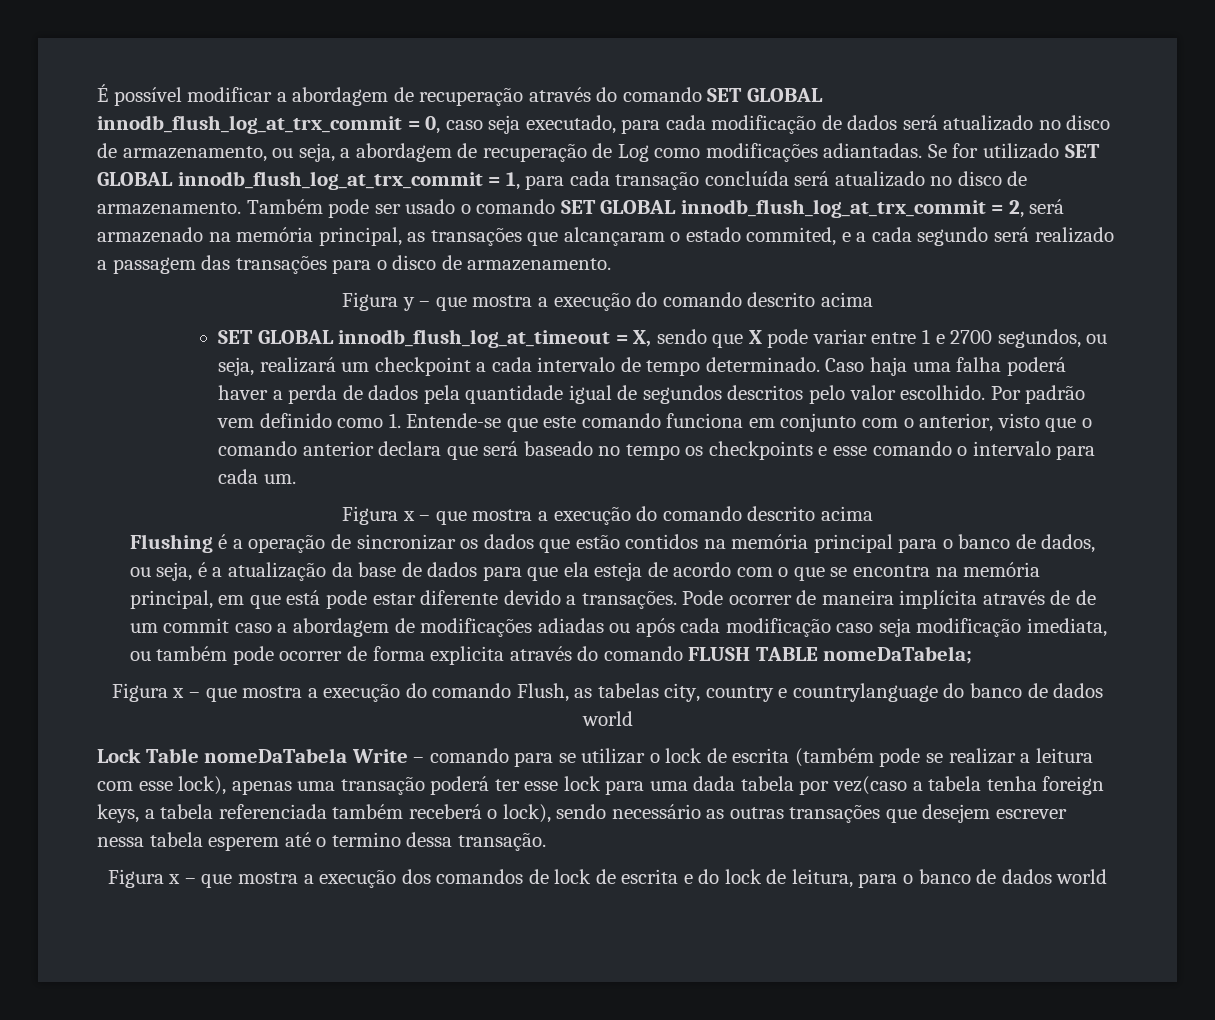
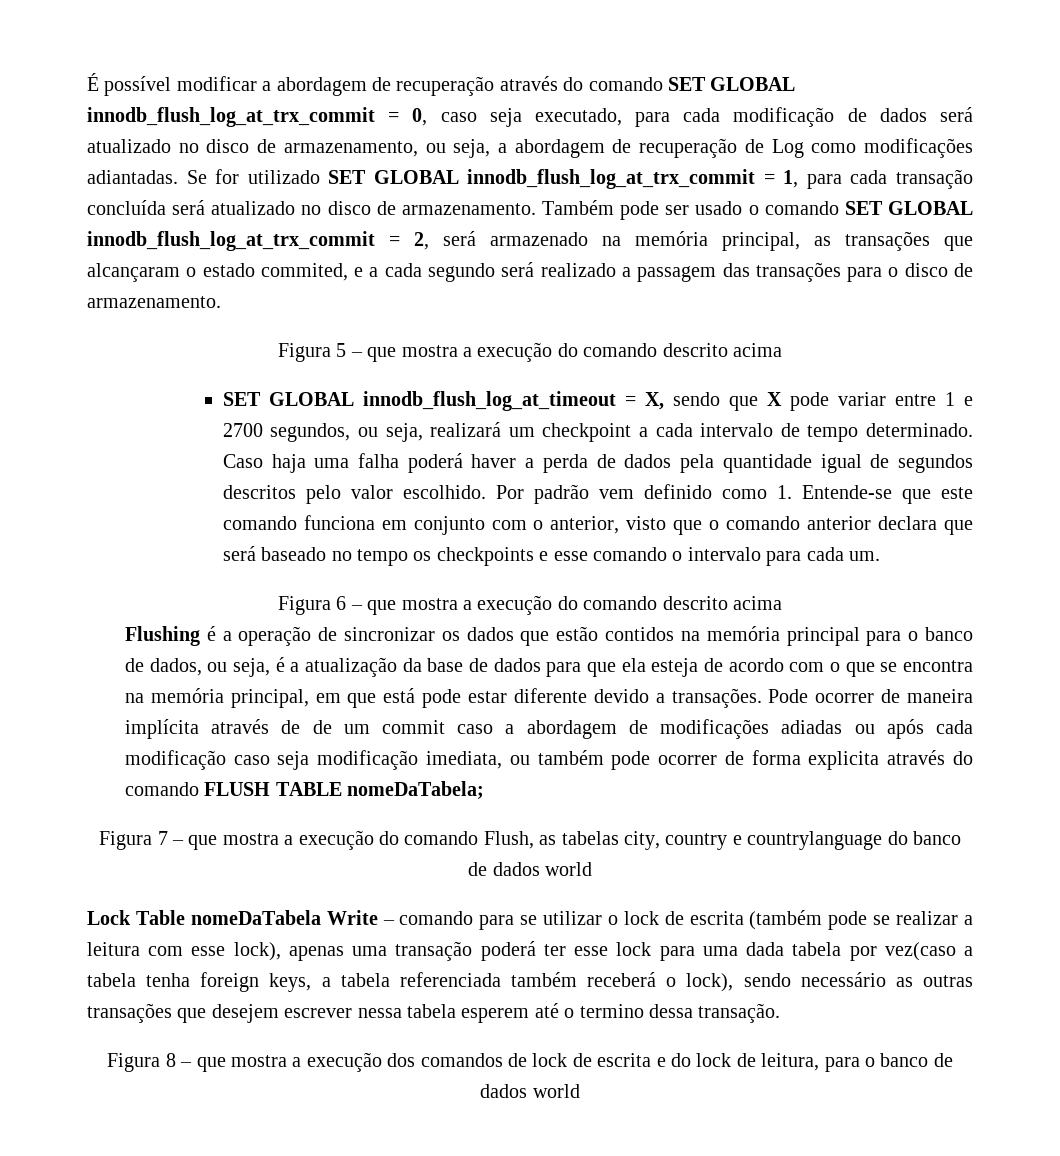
- Figura y – que mostra a execução do comando descrito acima
+ Figura 5 – que mostra a execução do comando descrito acima
- Figura x – que mostra a execução do comando descrito acima
+ Figura 6 – que mostra a execução do comando descrito acima
- Figura x – que mostra a execução do comando Flush, as tabelas city, country e countrylanguage do banco de dados world
+ Figura 7 – que mostra a execução do comando Flush, as tabelas city, country e countrylanguage do banco de dados world
- Figura x – que mostra a execução dos comandos de lock de escrita e do lock de leitura, para o banco de dados world
+ Figura 8 – que mostra a execução dos comandos de lock de escrita e do lock de leitura, para o banco de dados world

